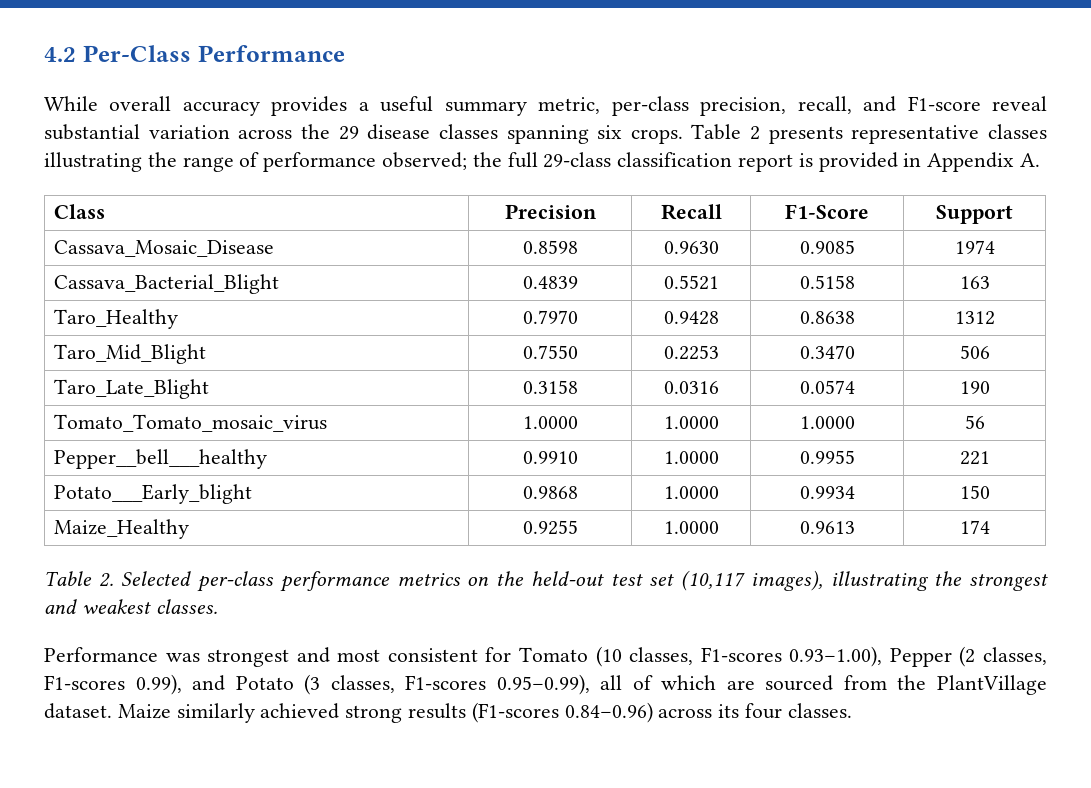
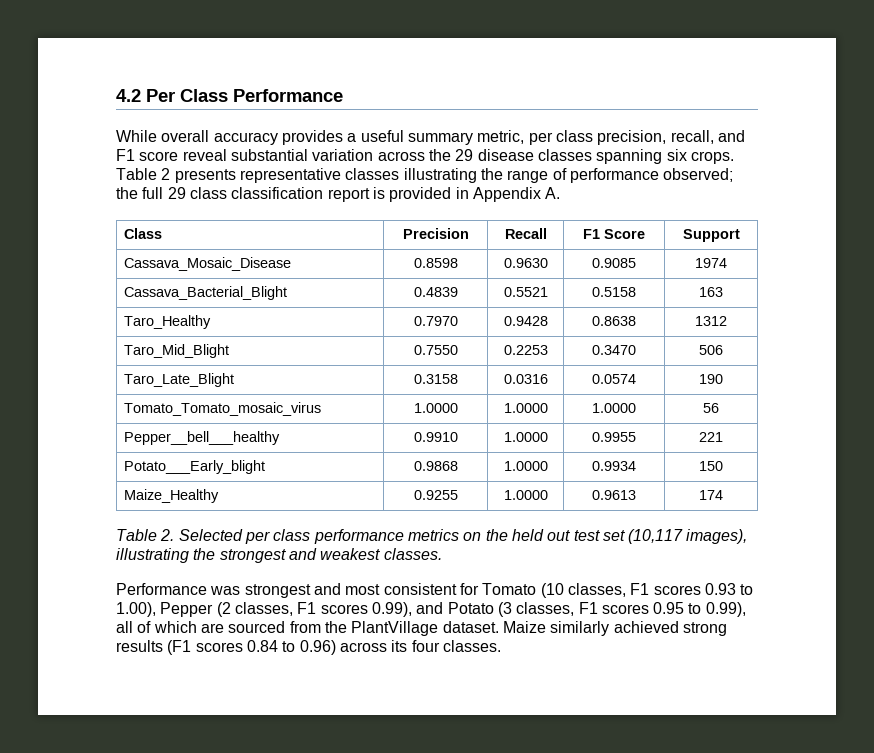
- 4.2 Per-Class Performance
+ 4.2 Per Class Performance
- While overall accuracy provides a useful summary metric, per-class precision, recall, and F1-score reveal substantial variation across the 29 disease classes spanning six crops.
+ While overall accuracy provides a useful summary metric, per class precision, recall, and F1 score reveal substantial variation across the 29 disease classes spanning six crops.
- Table 2 presents representative classes illustrating the range of performance observed; the full 29-class classification report is provided in Appendix A.
+ Table 2 presents representative classes illustrating the range of performance observed; the full 29 class classification report is provided in Appendix A.
- Class | Precision | Recall | F1-Score | Support
+ Class | Precision | Recall | F1 Score | Support
- Table 2. Selected per-class performance metrics on the held-out test set (10,117 images), illustrating the strongest and weakest classes.
+ Table 2. Selected per class performance metrics on the held out test set (10,117 images), illustrating the strongest and weakest classes.
- Performance was strongest and most consistent for Tomato (10 classes, F1-scores 0.93–1.00), Pepper (2 classes, F1-scores 0.99), and Potato (3 classes, F1-scores 0.95–0.99), all of which are sourced from the PlantVillage dataset.
+ Performance was strongest and most consistent for Tomato (10 classes, F1 scores 0.93 to 1.00), Pepper (2 classes, F1 scores 0.99), and Potato (3 classes, F1 scores 0.95 to 0.99), all of which are sourced from the PlantVillage dataset.
- Maize similarly achieved strong results (F1-scores 0.84–0.96) across its four classes.
+ Maize similarly achieved strong results (F1 scores 0.84 to 0.96) across its four classes.

